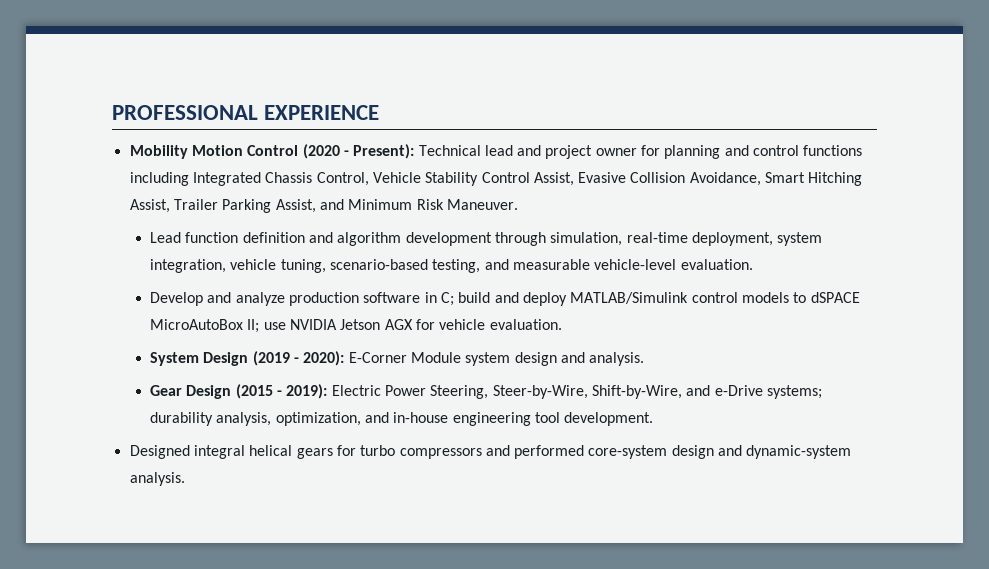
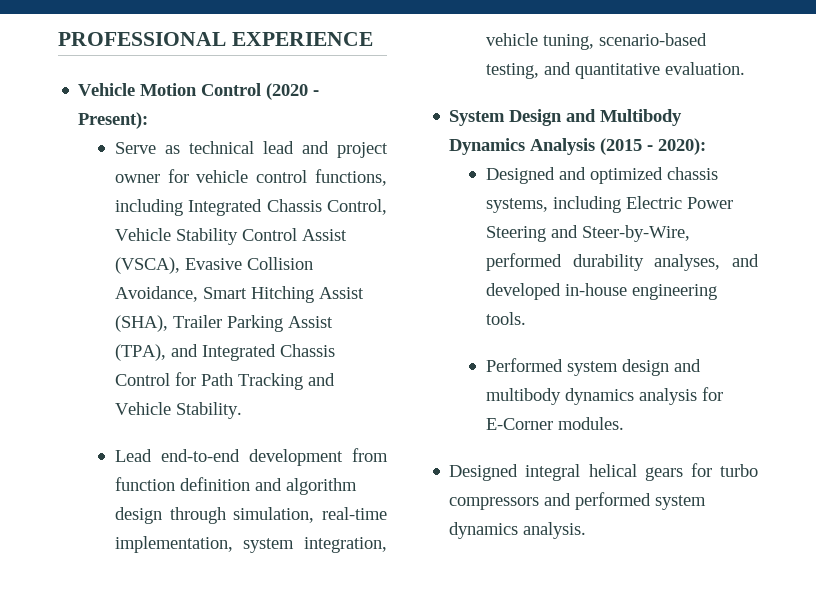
- Mobility Motion Control (2020 - Present): Technical lead and project owner for planning and control functions including Integrated Chassis Control, Vehicle Stability Control Assist, Evasive Collision Avoidance, Smart Hitching Assist, Trailer Parking Assist, and Minimum Risk Maneuver.
- Lead function definition and algorithm development through simulation, real-time deployment, system integration, vehicle tuning, scenario-based testing, and measurable vehicle-level evaluation.
- Develop and analyze production software in C; build and deploy MATLAB/Simulink control models to dSPACE MicroAutoBox II; use NVIDIA Jetson AGX for vehicle evaluation.
- System Design (2019 - 2020): E-Corner Module system design and analysis.
- Gear Design (2015 - 2019): Electric Power Steering, Steer-by-Wire, Shift-by-Wire, and e-Drive systems; durability analysis, optimization, and in-house engineering tool development.
+ Vehicle Motion Control (2020 - Present):
+ Serve as technical lead and project owner for vehicle control functions, including Integrated Chassis Control, Vehicle Stability Control Assist (VSCA), Evasive Collision Avoidance, Smart Hitching Assist (SHA), Trailer Parking Assist (TPA), and Integrated Chassis Control for Path Tracking and Vehicle Stability.
+ Lead end-to-end development from function definition and algorithm design through simulation, real-time implementation, system integration, vehicle tuning, scenario-based testing, and quantitative evaluation.
+ System Design and Multibody Dynamics Analysis (2015 - 2020):
+ Designed and optimized chassis systems, including Electric Power Steering and Steer-by-Wire, performed durability analyses, and developed in-house engineering tools.
+ Performed system design and multibody dynamics analysis for E-Corner modules.
- Designed integral helical gears for turbo compressors and performed core-system design and dynamic-system analysis.
+ Designed integral helical gears for turbo compressors and performed system dynamics analysis.

